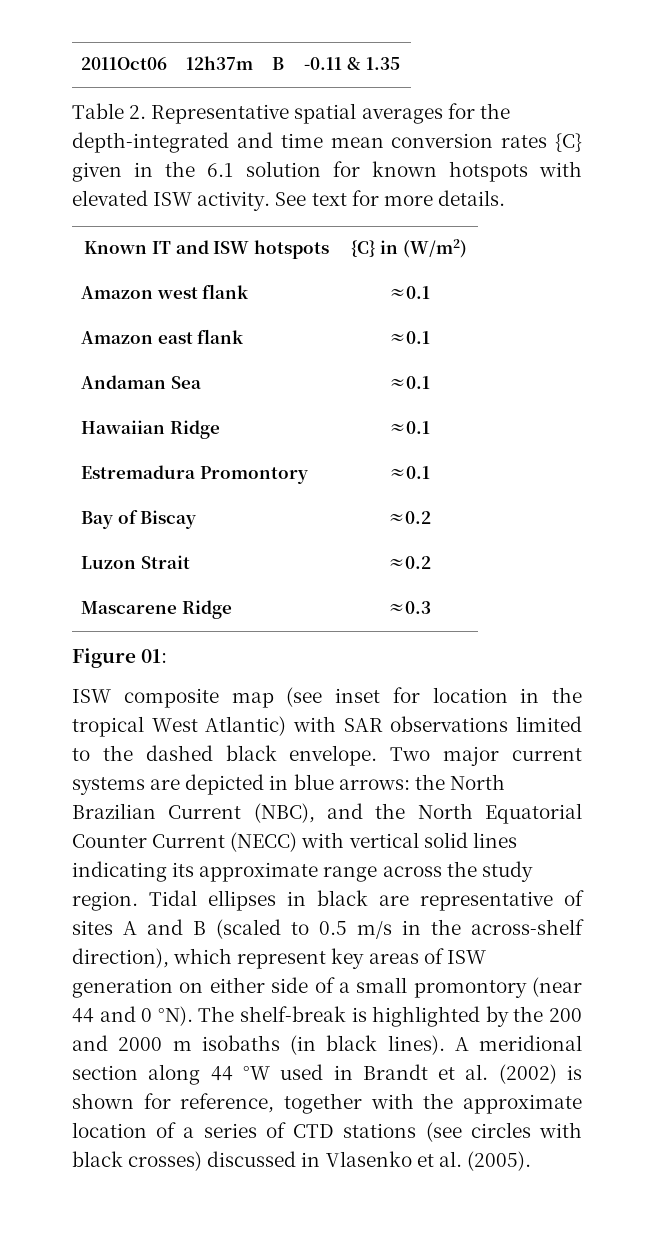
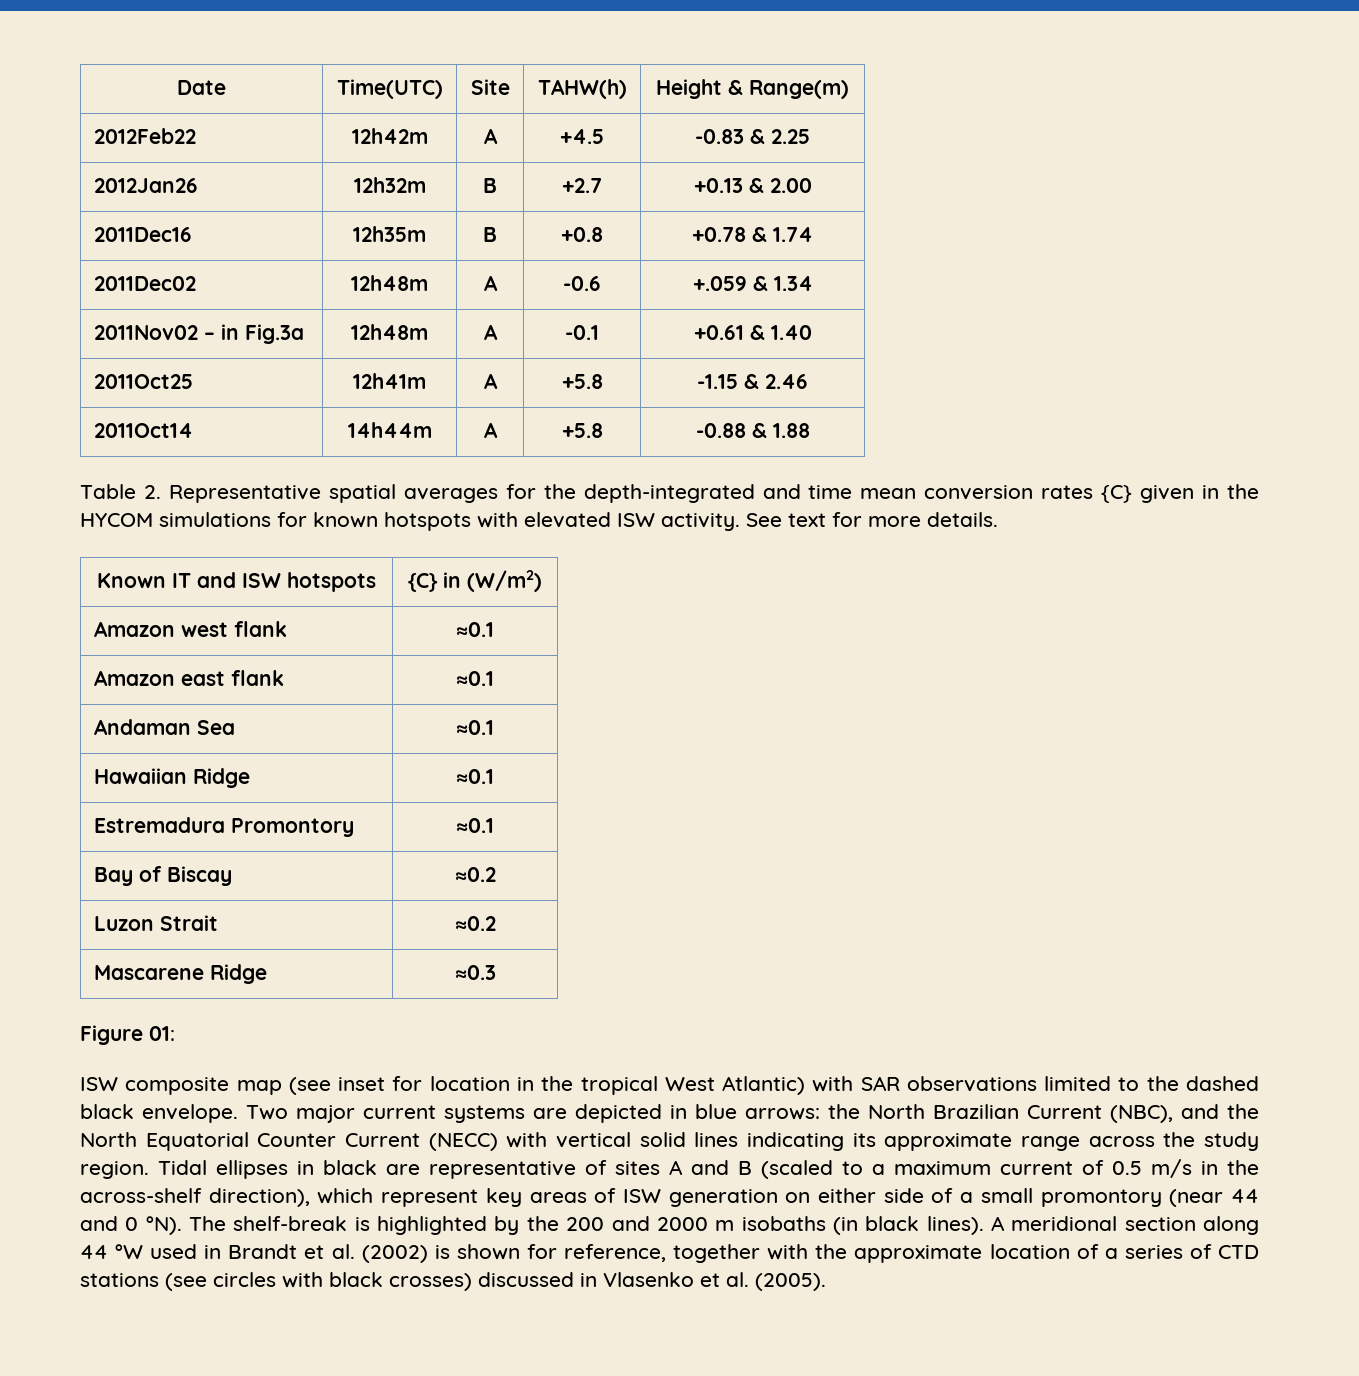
- 2011Oct06 | 12h37m | B | -0.11 & 1.35
+ Date | Time(UTC) | Site | TAHW(h) | Height & Range(m)
+ 2012Feb22 | 12h42m | A | +4.5 | -0.83 & 2.25
+ 2012Jan26 | 12h32m | B | +2.7 | +0.13 & 2.00
+ 2011Dec16 | 12h35m | B | +0.8 | +0.78 & 1.74
+ 2011Dec02 | 12h48m | A | -0.6 | +.059 & 1.34
+ 2011Nov02 – in Fig.3a | 12h48m | A | -0.1 | +0.61 & 1.40
+ 2011Oct25 | 12h41m | A | +5.8 | -1.15 & 2.46
+ 2011Oct14 | 14h44m | A | +5.8 | -0.88 & 1.88
- Table 2. Representative spatial averages for the depth-integrated and time mean conversion rates {C} given in the 6.1 solution for known hotspots with elevated ISW activity.
+ Table 2. Representative spatial averages for the depth-integrated and time mean conversion rates {C} given in the HYCOM simulations for known hotspots with elevated ISW activity.
- Tidal ellipses in black are representative of sites A and B (scaled to 0.5 m/s in the across-shelf direction), which represent key areas of ISW generation on either side of a small promontory (near 44 and 0 °N).
+ Tidal ellipses in black are representative of sites A and B (scaled to a maximum current of 0.5 m/s in the across-shelf direction), which represent key areas of ISW generation on either side of a small promontory (near 44 and 0 °N).

